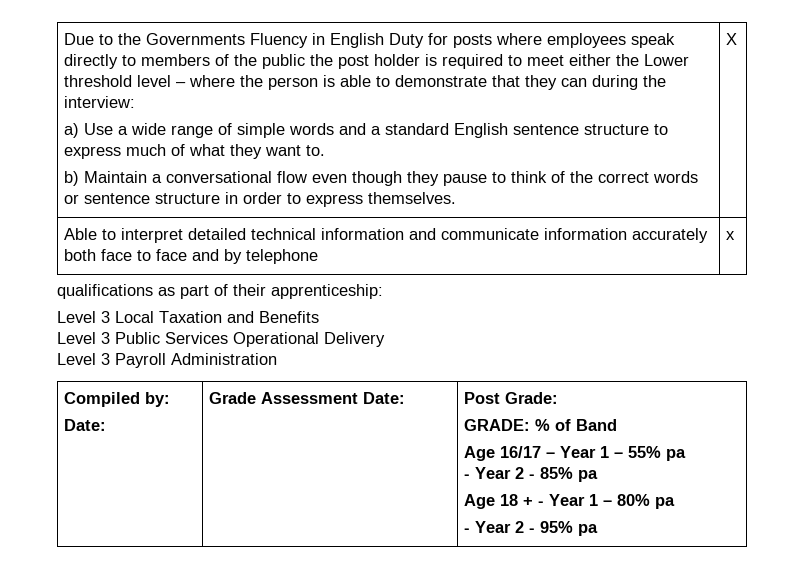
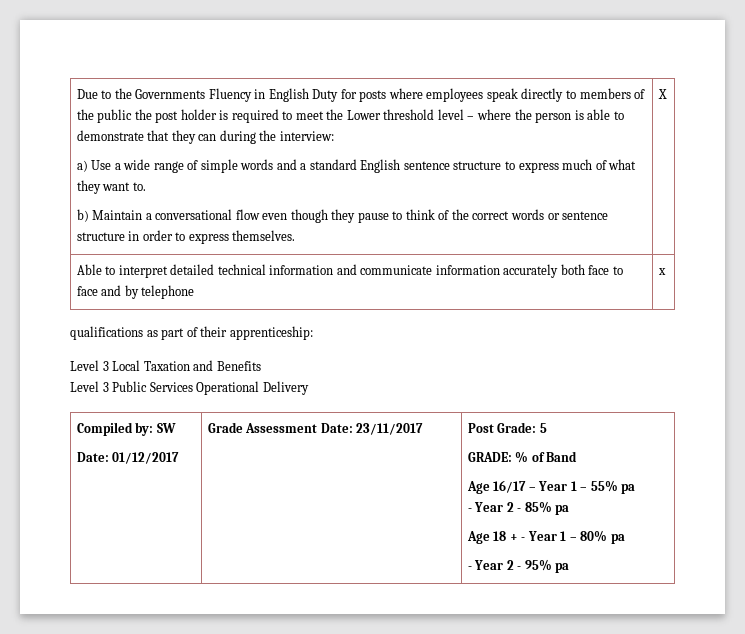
- Due to the Governments Fluency in English Duty for posts where employees speak directly to members of the public the post holder is required to meet either the Lower threshold level – where the person is able to demonstrate that they can during the interview:
+ Due to the Governments Fluency in English Duty for posts where employees speak directly to members of the public the post holder is required to meet the Lower threshold level – where the person is able to demonstrate that they can during the interview:
- Level 3 Payroll Administration
- Compiled by:
- Date:
+ Compiled by: SW
+ Date: 01/12/2017
- Grade Assessment Date:
+ Grade Assessment Date: 23/11/2017
- Post Grade:
+ Post Grade: 5

